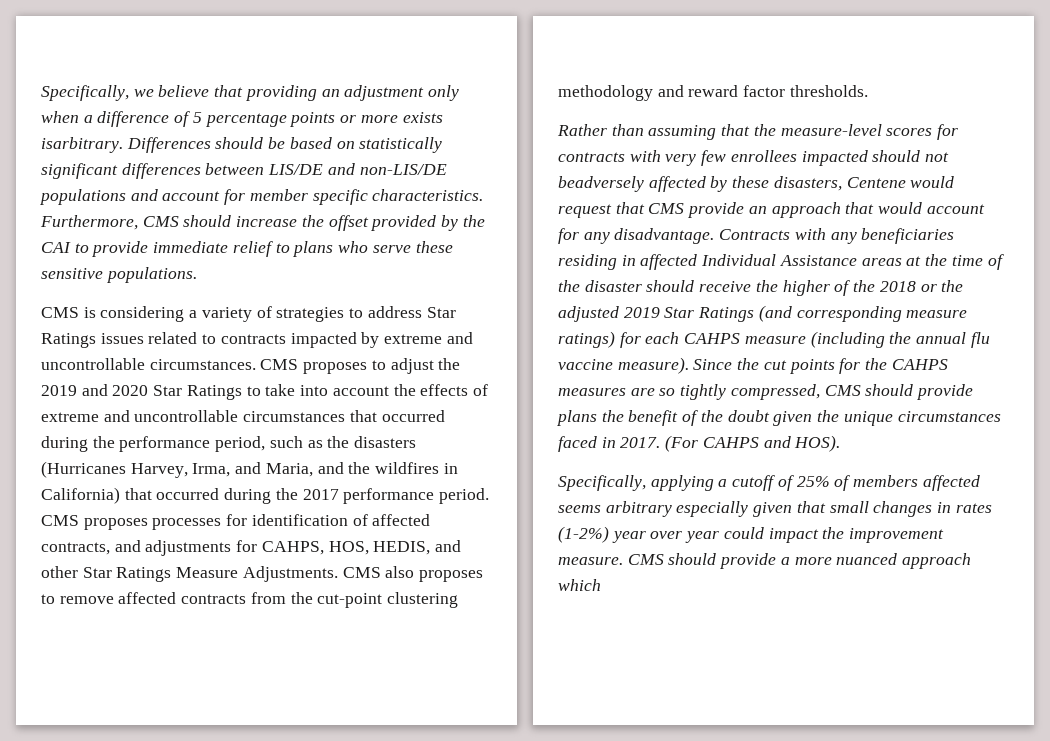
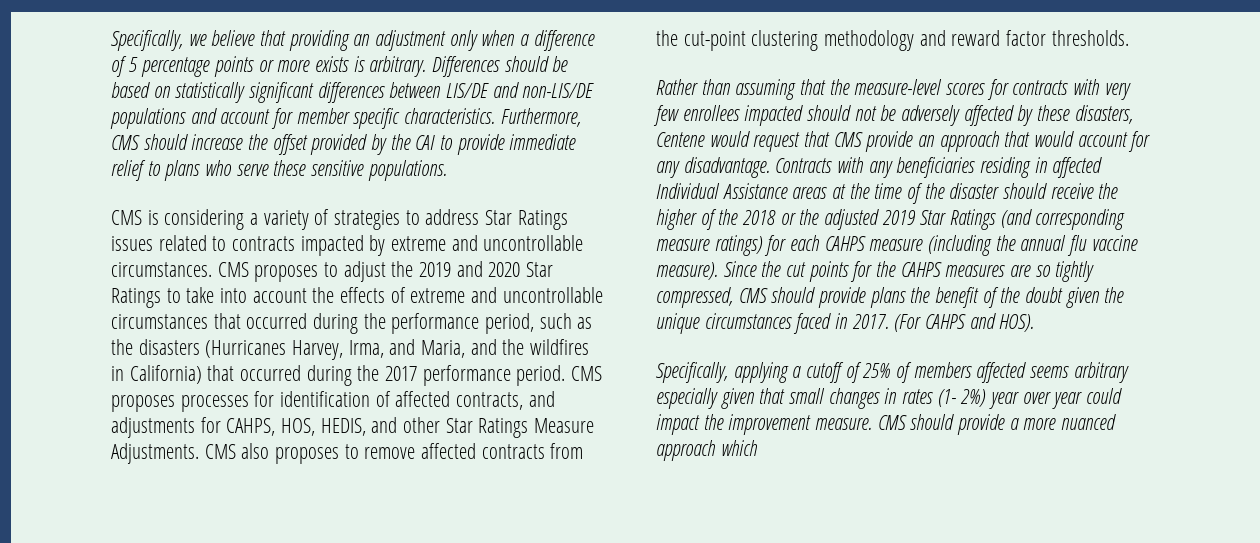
- Specifically, we believe that providing an adjustment only when a difference of 5 percentage points or more exists isarbitrary.
+ Specifically, we believe that providing an adjustment only when a difference of 5 percentage points or more exists is arbitrary.
- Rather than assuming that the measure-level scores for contracts with very few enrollees impacted should not beadversely affected by these disasters, Centene would request that CMS provide an approach that would account for any disadvantage.
+ Rather than assuming that the measure-level scores for contracts with very few enrollees impacted should not be adversely affected by these disasters, Centene would request that CMS provide an approach that would account for any disadvantage.
- Specifically, applying a cutoff of 25% of members affected seems arbitrary especially given that small changes in rates (1-2%) year over year could impact the improvement measure.
+ Specifically, applying a cutoff of 25% of members affected seems arbitrary especially given that small changes in rates (1- 2%) year over year could impact the improvement measure.

